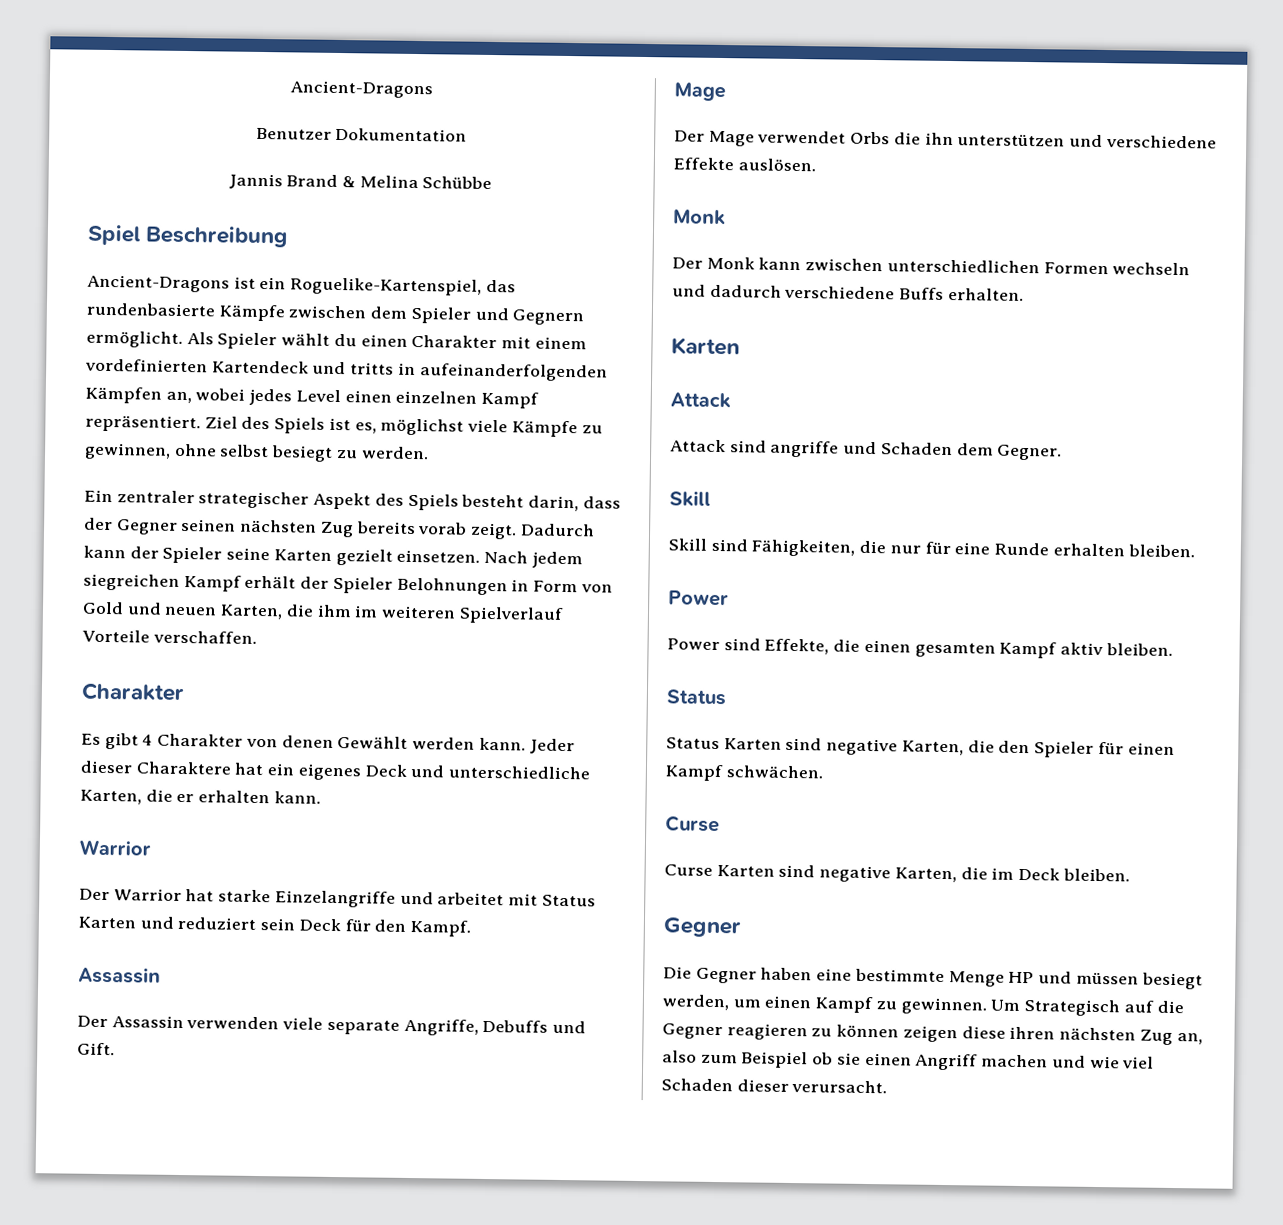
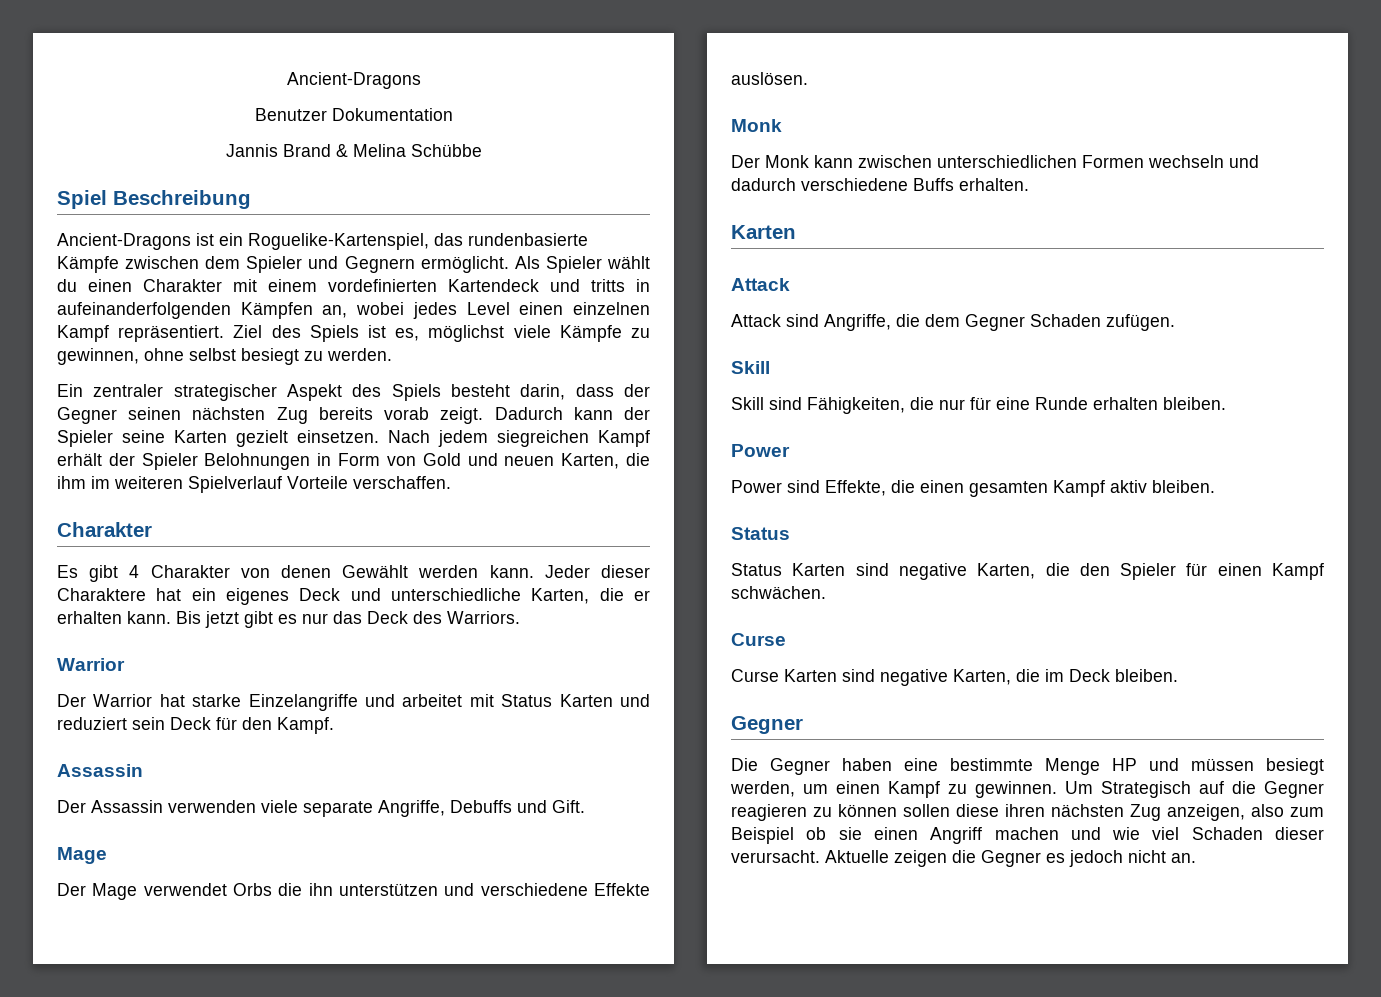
+ Bis jetzt gibt es nur das Deck des Warriors.
- Attack sind angriffe und Schaden dem Gegner.
+ Attack sind Angriffe, die dem Gegner Schaden zufügen.
- Um Strategisch auf die Gegner reagieren zu können zeigen diese ihren nächsten Zug an, also zum Beispiel ob sie einen Angriff machen und wie viel Schaden dieser verursacht.
+ Um Strategisch auf die Gegner reagieren zu können sollen diese ihren nächsten Zug anzeigen, also zum Beispiel ob sie einen Angriff machen und wie viel Schaden dieser verursacht.
+ Aktuelle zeigen die Gegner es jedoch nicht an.

